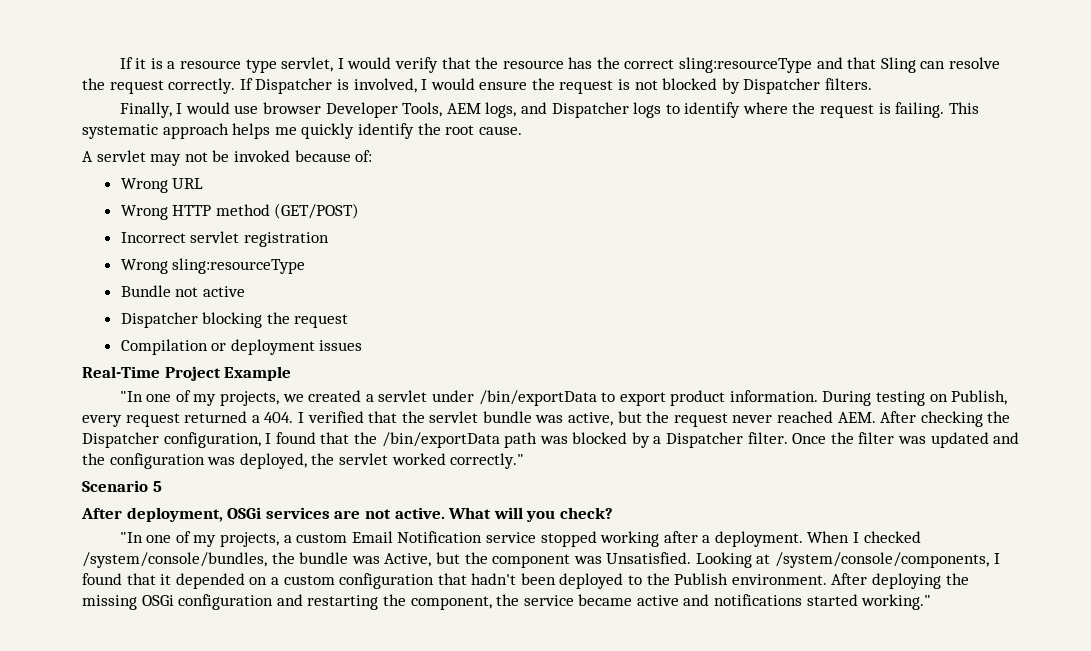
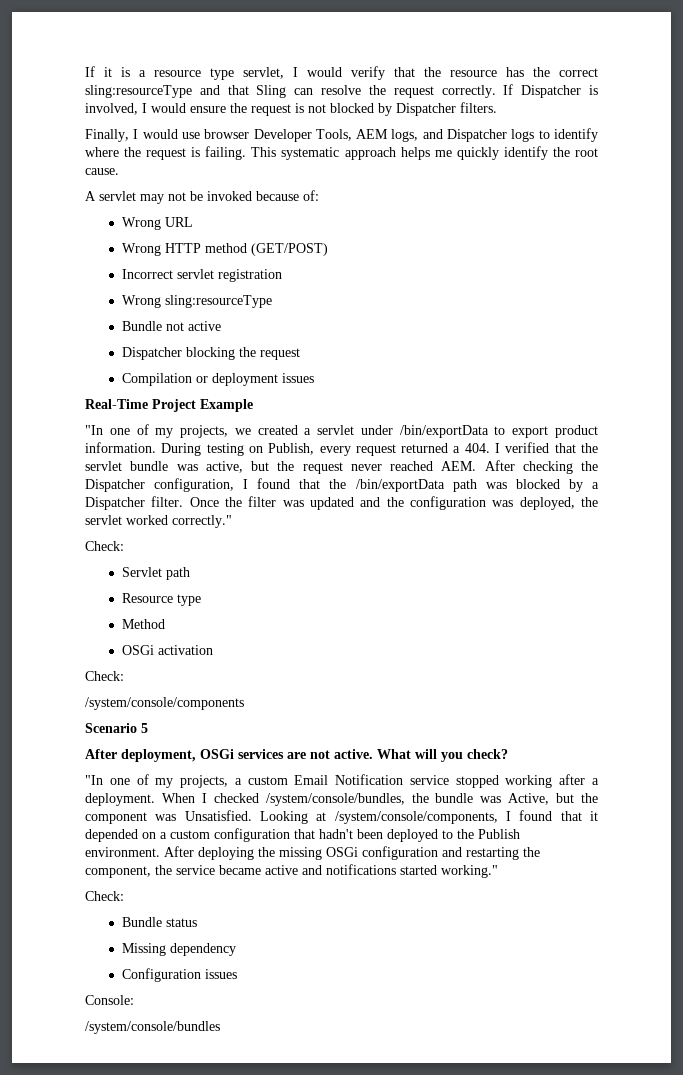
  Once the filter was updated and the configuration was deployed, the servlet worked correctly."
+ Check:
+ Servlet path
+ Resource type
+ Method
+ OSGi activation
+ Check:
+ /system/console/components
  After deploying the missing OSGi configuration and restarting the component, the service became active and notifications started working."
+ Check:
+ Bundle status
+ Missing dependency
+ Configuration issues
+ Console:
+ /system/console/bundles

